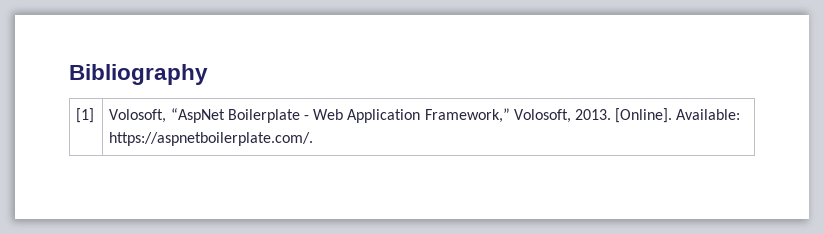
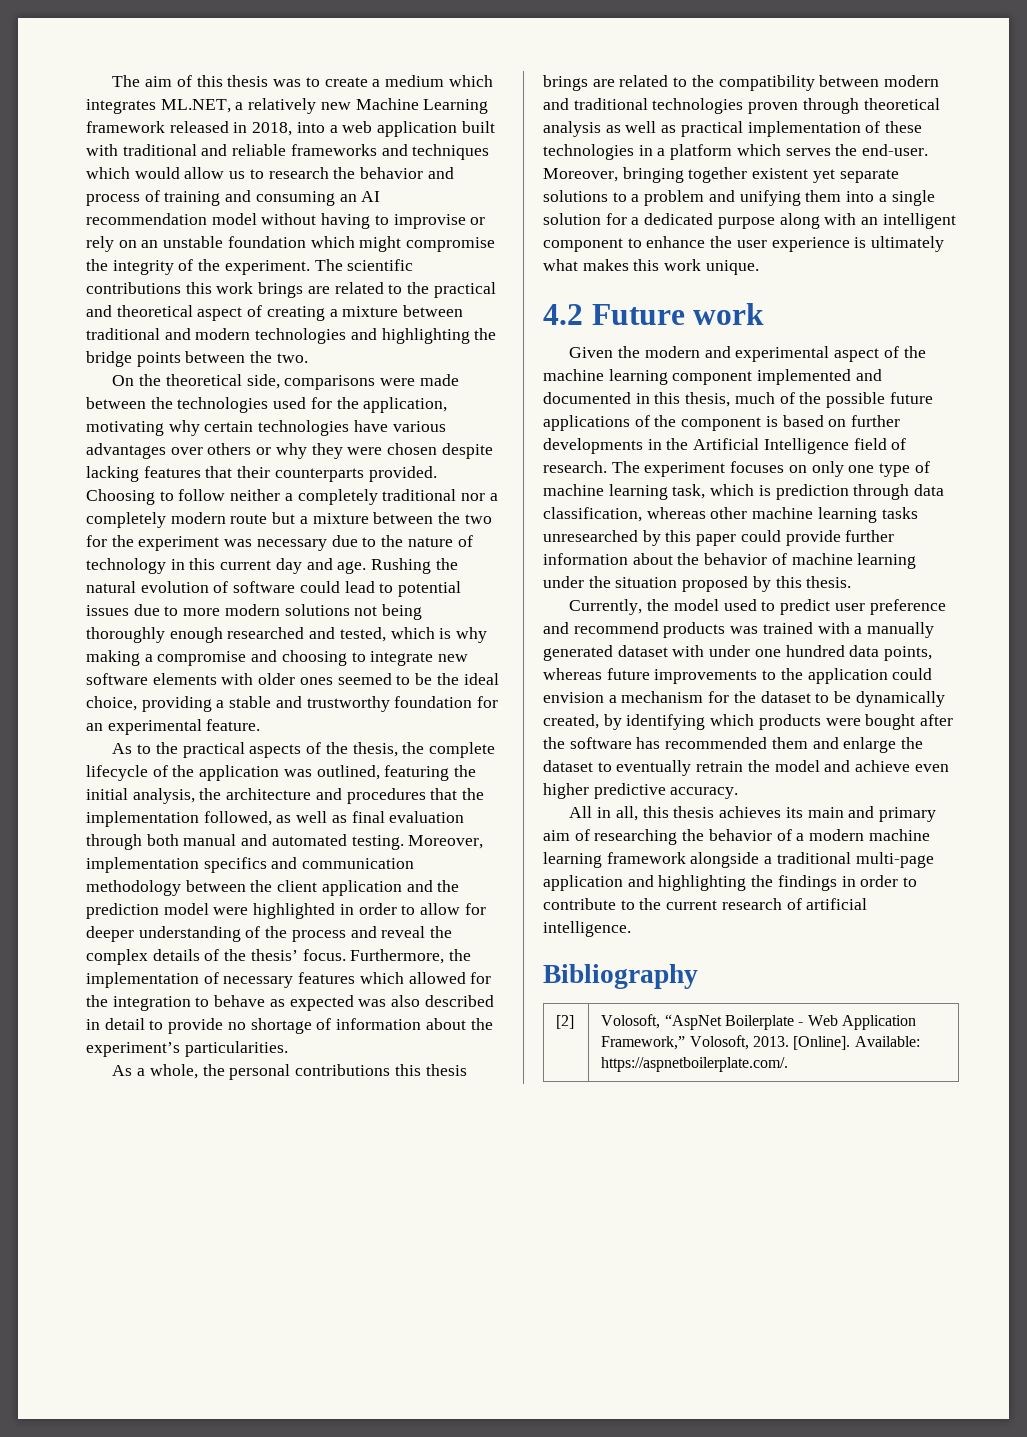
+ The aim of this thesis was to create a medium which integrates ML.NET, a relatively new Machine Learning framework released in 2018, into a web application built with traditional and reliable frameworks and techniques which would allow us to research the behavior and process of training and consuming an AI recommendation model without having to improvise or rely on an unstable foundation which might compromise the integrity of the experiment. The scientific contributions this work brings are related to the practical and theoretical aspect of creating a mixture between traditional and modern technologies and highlighting the bridge points between the two.
+ On the theoretical side, comparisons were made between the technologies used for the application, motivating why certain technologies have various advantages over others or why they were chosen despite lacking features that their counterparts provided. Choosing to follow neither a completely traditional nor a completely modern route but a mixture between the two for the experiment was necessary due to the nature of technology in this current day and age. Rushing the natural evolution of software could lead to potential issues due to more modern solutions not being thoroughly enough researched and tested, which is why making a compromise and choosing to integrate new software elements with older ones seemed to be the ideal choice, providing a stable and trustworthy foundation for an experimental feature.
+ As to the practical aspects of the thesis, the complete lifecycle of the application was outlined, featuring the initial analysis, the architecture and procedures that the implementation followed, as well as final evaluation through both manual and automated testing. Moreover, implementation specifics and communication methodology between the client application and the prediction model were highlighted in order to allow for deeper understanding of the process and reveal the complex details of the thesis’ focus. Furthermore, the implementation of necessary features which allowed for the integration to behave as expected was also described in detail to provide no shortage of information about the experiment’s particularities.
+ As a whole, the personal contributions this thesis brings are related to the compatibility between modern and traditional technologies proven through theoretical analysis as well as practical implementation of these technologies in a platform which serves the end-user. Moreover, bringing together existent yet separate solutions to a problem and unifying them into a single solution for a dedicated purpose along with an intelligent component to enhance the user experience is ultimately what makes this work unique.
+ 4.2 Future work
+ Given the modern and experimental aspect of the machine learning component implemented and documented in this thesis, much of the possible future applications of the component is based on further developments in the Artificial Intelligence field of research. The experiment focuses on only one type of machine learning task, which is prediction through data classification, whereas other machine learning tasks unresearched by this paper could provide further information about the behavior of machine learning under the situation proposed by this thesis.
+ Currently, the model used to predict user preference and recommend products was trained with a manually generated dataset with under one hundred data points, whereas future improvements to the application could envision a mechanism for the dataset to be dynamically created, by identifying which products were bought after the software has recommended them and enlarge the dataset to eventually retrain the model and achieve even higher predictive accuracy.
+ All in all, this thesis achieves its main and primary aim of researching the behavior of a modern machine learning framework alongside a traditional multi-page application and highlighting the findings in order to contribute to the current research of artificial intelligence.
- [1] | Volosoft, “AspNet Boilerplate - Web Application Framework,” Volosoft, 2013. [Online]. Available: https://aspnetboilerplate.com/.
+ [2] | Volosoft, “AspNet Boilerplate - Web Application Framework,” Volosoft, 2013. [Online]. Available: https://aspnetboilerplate.com/.

